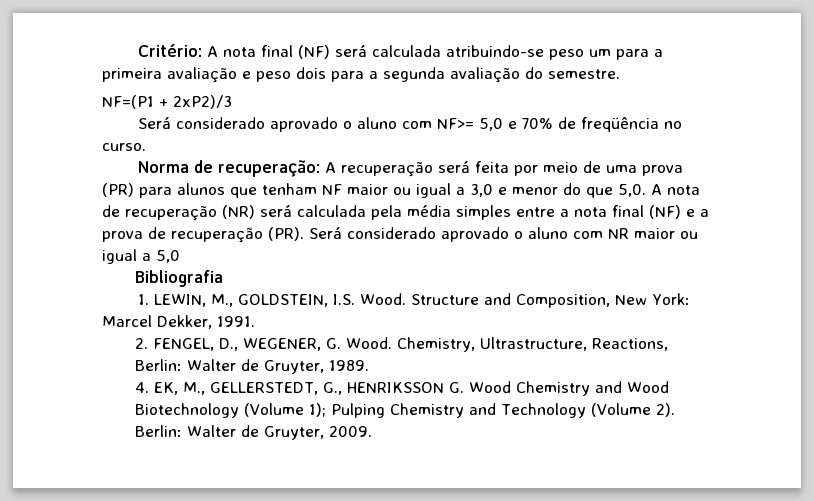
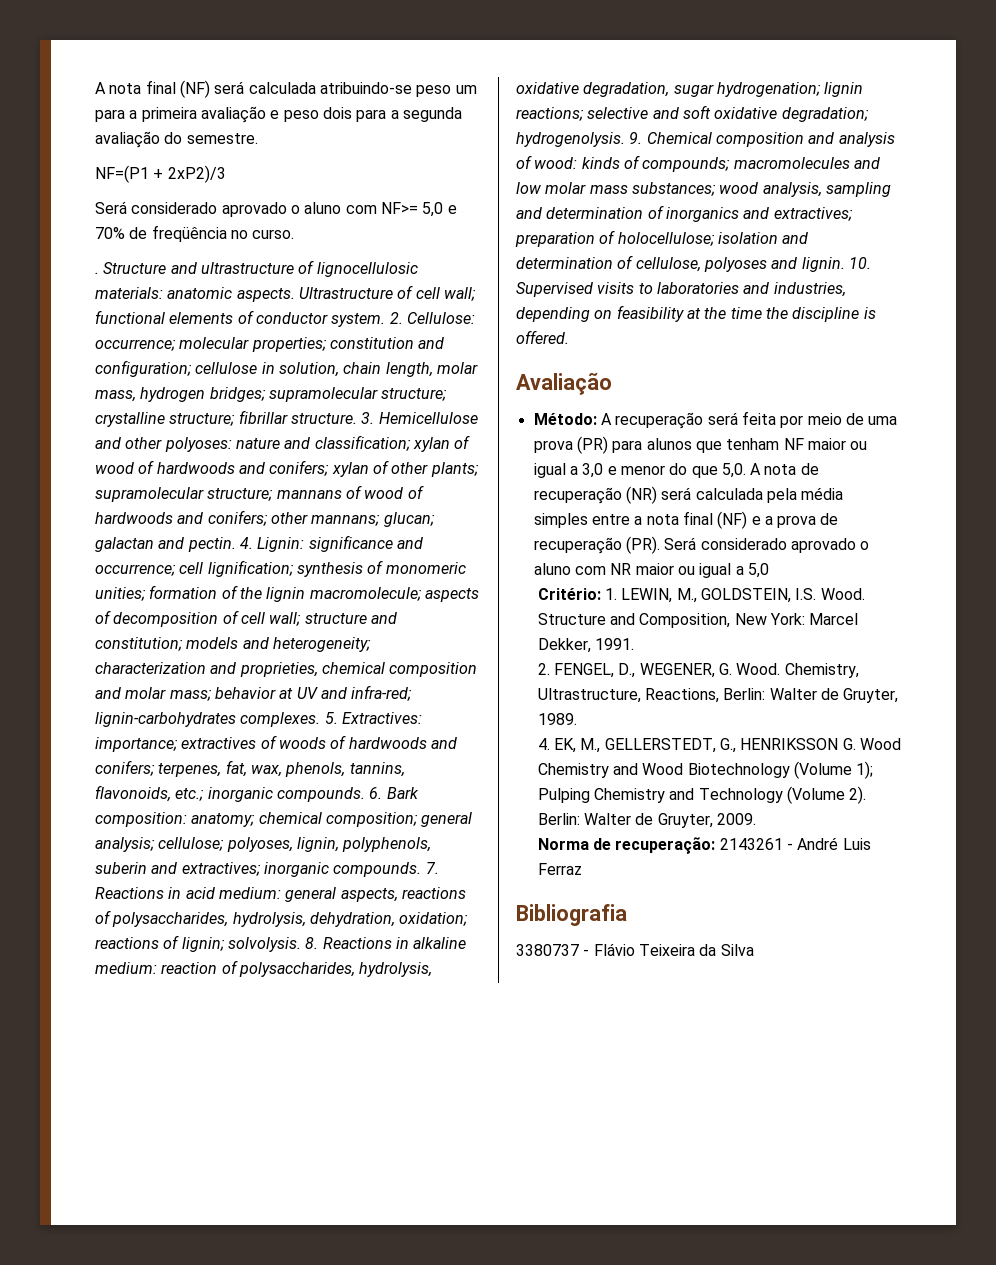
- Critério: A nota final (NF) será calculada atribuindo-se peso um para a primeira avaliação e peso dois para a segunda avaliação do semestre.
+ A nota final (NF) será calculada atribuindo-se peso um para a primeira avaliação e peso dois para a segunda avaliação do semestre.
- Norma de recuperação: A recuperação será feita por meio de uma prova (PR) para alunos que tenham NF maior ou igual a 3,0 e menor do que 5,0.
+ . Structure and ultrastructure of lignocellulosic materials: anatomic aspects. Ultrastructure of cell wall; functional elements of conductor system. 2. Cellulose: occurrence; molecular properties; constitution and configuration; cellulose in solution, chain length, molar mass, hydrogen bridges; supramolecular structure; crystalline structure; fibrillar structure. 3. Hemicellulose and other polyoses: nature and classification; xylan of wood of hardwoods and conifers; xylan of other plants; supramolecular structure; mannans of wood of hardwoods and conifers; other mannans; glucan; galactan and pectin. 4. Lignin: significance and occurrence; cell lignification; synthesis of monomeric unities; formation of the lignin macromolecule; aspects of decomposition of cell wall; structure and constitution; models and heterogeneity; characterization and proprieties, chemical composition and molar mass; behavior at UV and infra-red; lignin-carbohydrates complexes. 5. Extractives: importance; extractives of woods of hardwoods and conifers; terpenes, fat, wax, phenols, tannins, flavonoids, etc.; inorganic compounds. 6. Bark composition: anatomy; chemical composition; general analysis; cellulose; polyoses, lignin, polyphenols, suberin and extractives; inorganic compounds. 7. Reactions in acid medium: general aspects, reactions of polysaccharides, hydrolysis, dehydration, oxidation; reactions of lignin; solvolysis. 8. Reactions in alkaline medium: reaction of polysaccharides, hydrolysis, oxidative degradation, sugar hydrogenation; lignin reactions; selective and soft oxidative degradation; hydrogenolysis. 9. Chemical composition and analysis of wood: kinds of compounds; macromolecules and low molar mass substances; wood analysis, sampling and determination of inorganics and extractives; preparation of holocellulose; isolation and determination of cellulose, polyoses and lignin. 10. Supervised visits to laboratories and industries, depending on feasibility at the time the discipline is offered.
+ Avaliação
+ Método: A recuperação será feita por meio de uma prova (PR) para alunos que tenham NF maior ou igual a 3,0 e menor do que 5,0.
- Bibliografia
- 1. LEWIN, M., GOLDSTEIN, I.S. Wood.
+ Critério: 1. LEWIN, M., GOLDSTEIN, I.S. Wood.
+ Norma de recuperação: 2143261 - André Luis Ferraz
+ Bibliografia
+ 3380737 - Flávio Teixeira da Silva

